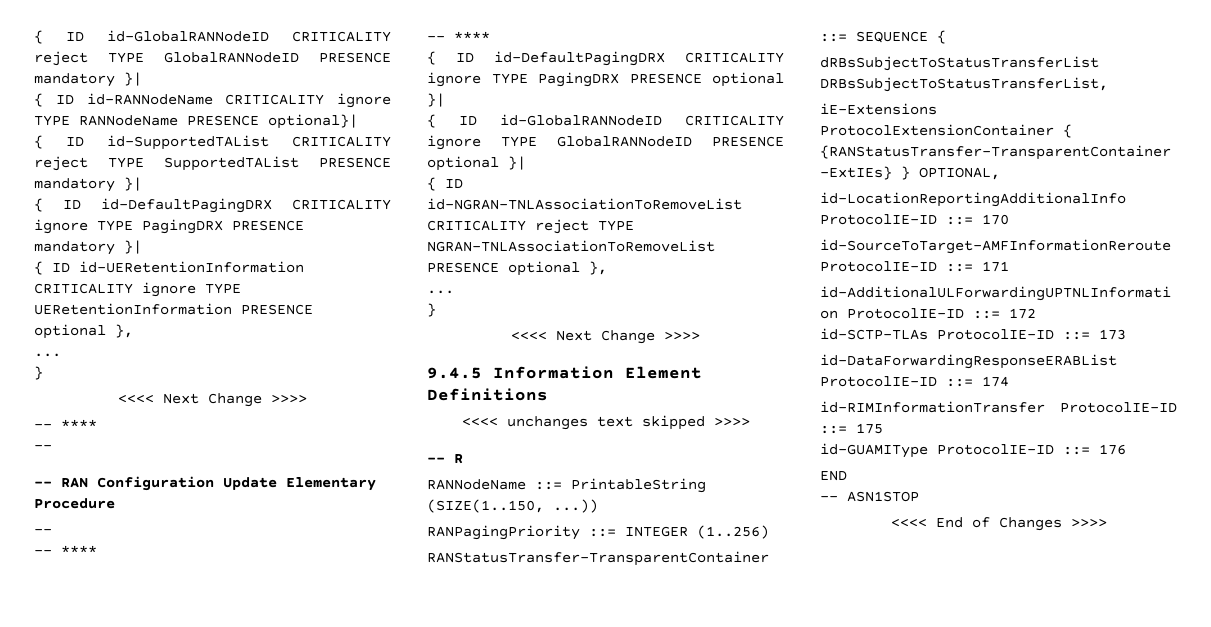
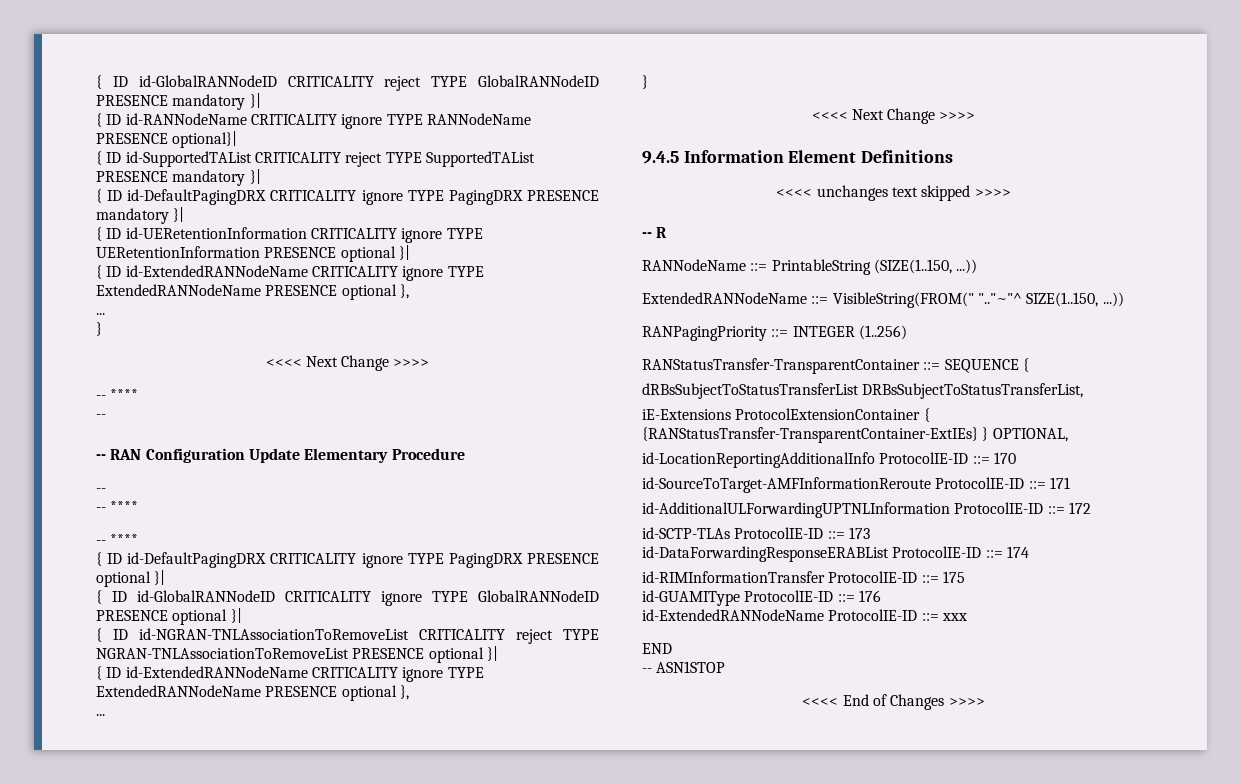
- { ID id-UERetentionInformation CRITICALITY ignore TYPE UERetentionInformation PRESENCE optional },
+ { ID id-UERetentionInformation CRITICALITY ignore TYPE UERetentionInformation PRESENCE optional }|
+ { ID id-ExtendedRANNodeName CRITICALITY ignore TYPE ExtendedRANNodeName PRESENCE optional },
- { ID id-NGRAN-TNLAssociationToRemoveList CRITICALITY reject TYPE NGRAN-TNLAssociationToRemoveList PRESENCE optional },
+ { ID id-NGRAN-TNLAssociationToRemoveList CRITICALITY reject TYPE NGRAN-TNLAssociationToRemoveList PRESENCE optional }|
+ { ID id-ExtendedRANNodeName CRITICALITY ignore TYPE ExtendedRANNodeName PRESENCE optional },
+ ExtendedRANNodeName ::= VisibleString(FROM(" ".."~"^ SIZE(1..150, ...))
+ id-ExtendedRANNodeName ProtocolIE-ID ::= xxx

